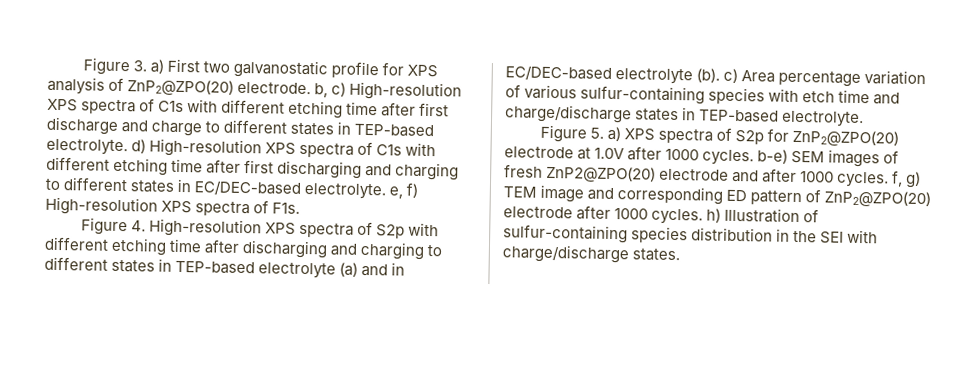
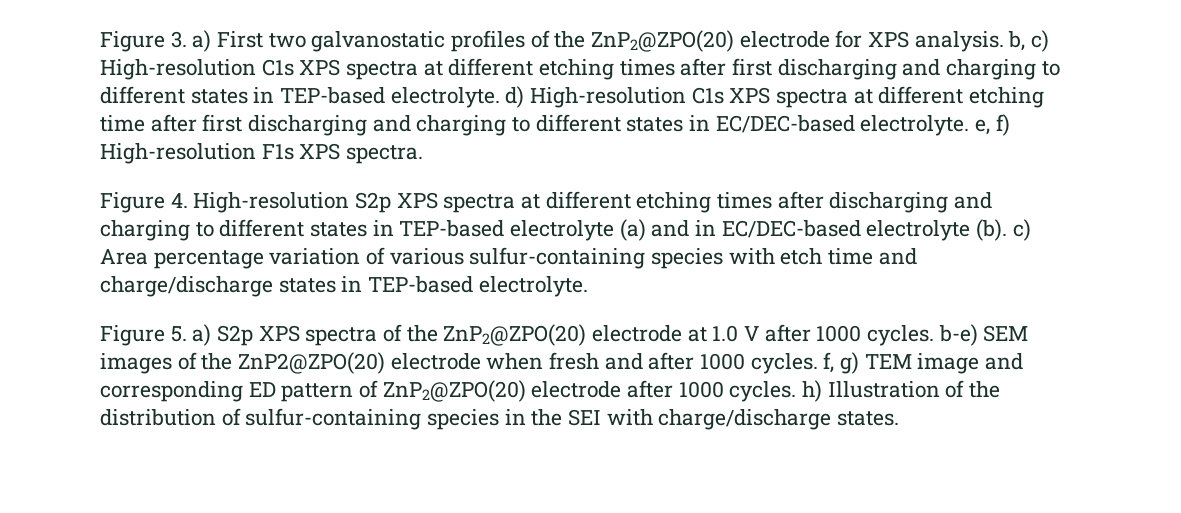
- Figure 3. a) First two galvanostatic profile for XPS analysis of ZnP2@ZPO(20) electrode. b, c) High-resolution XPS spectra of C1s with different etching time after first discharge and charge to different states in TEP-based electrolyte. d) High-resolution XPS spectra of C1s with different etching time after first discharging and charging to different states in EC/DEC-based electrolyte. e, f) High-resolution XPS spectra of F1s.
+ Figure 3. a) First two galvanostatic profiles of the ZnP2@ZPO(20) electrode for XPS analysis. b, c) High-resolution C1s XPS spectra at different etching times after first discharging and charging to different states in TEP-based electrolyte. d) High-resolution C1s XPS spectra at different etching time after first discharging and charging to different states in EC/DEC-based electrolyte. e, f) High-resolution F1s XPS spectra.
- Figure 4. High-resolution XPS spectra of S2p with different etching time after discharging and charging to different states in TEP-based electrolyte (a) and in EC/DEC-based electrolyte (b). c) Area percentage variation of various sulfur-containing species with etch time and charge/discharge states in TEP-based electrolyte.
+ Figure 4. High-resolution S2p XPS spectra at different etching times after discharging and charging to different states in TEP-based electrolyte (a) and in EC/DEC-based electrolyte (b). c) Area percentage variation of various sulfur-containing species with etch time and charge/discharge states in TEP-based electrolyte.
- Figure 5. a) XPS spectra of S2p for ZnP2@ZPO(20) electrode at 1.0V after 1000 cycles. b-e) SEM images of fresh ZnP2@ZPO(20) electrode and after 1000 cycles. f, g) TEM image and corresponding ED pattern of ZnP2@ZPO(20) electrode after 1000 cycles. h) Illustration of sulfur-containing species distribution in the SEI with charge/discharge states.
+ Figure 5. a) S2p XPS spectra of the ZnP2@ZPO(20) electrode at 1.0 V after 1000 cycles. b-e) SEM images of the ZnP2@ZPO(20) electrode when fresh and after 1000 cycles. f, g) TEM image and corresponding ED pattern of ZnP2@ZPO(20) electrode after 1000 cycles. h) Illustration of the distribution of sulfur-containing species in the SEI with charge/discharge states.

